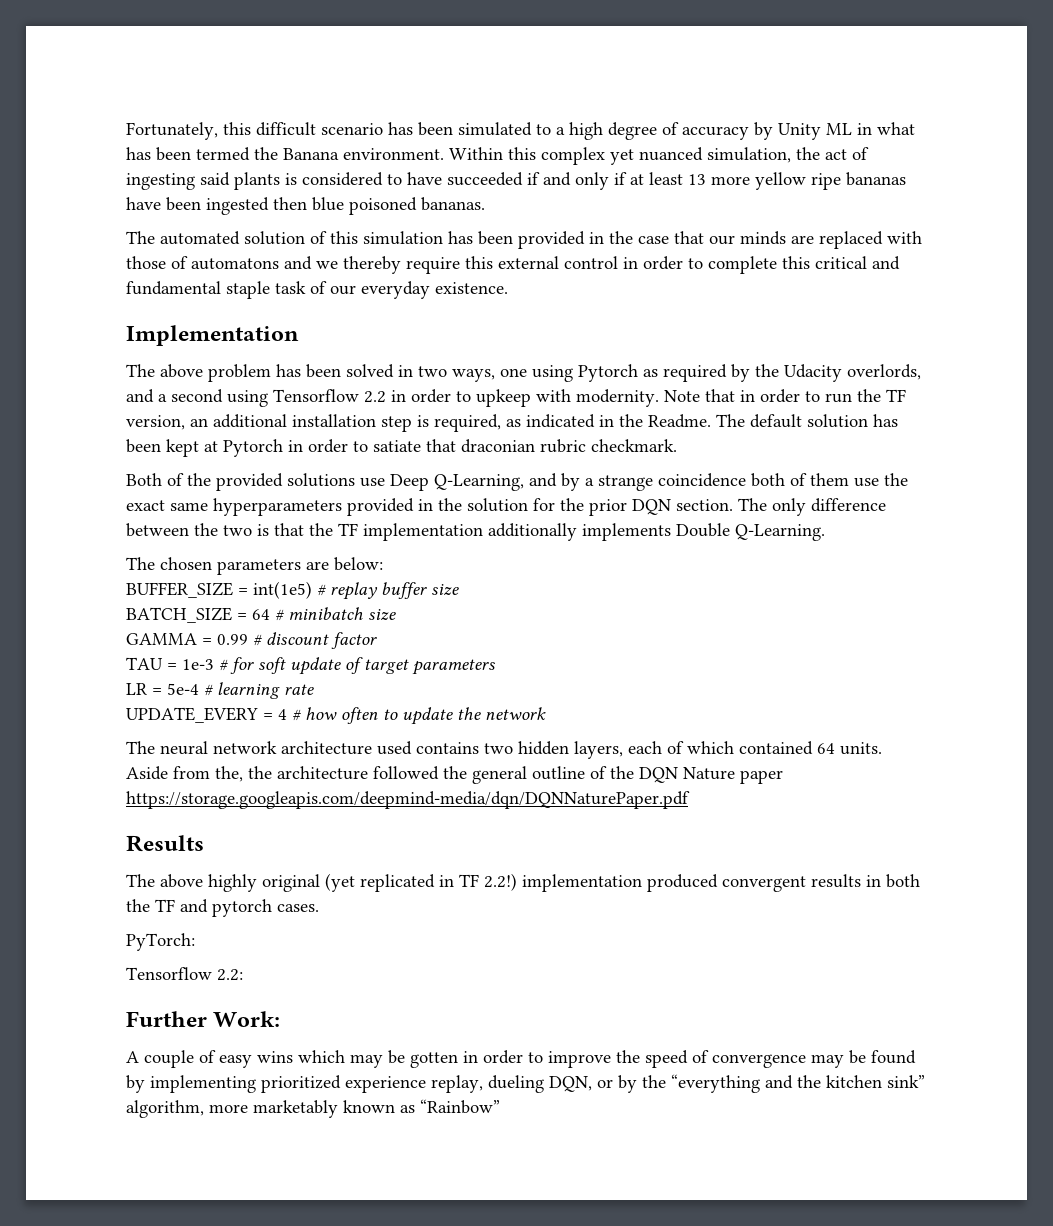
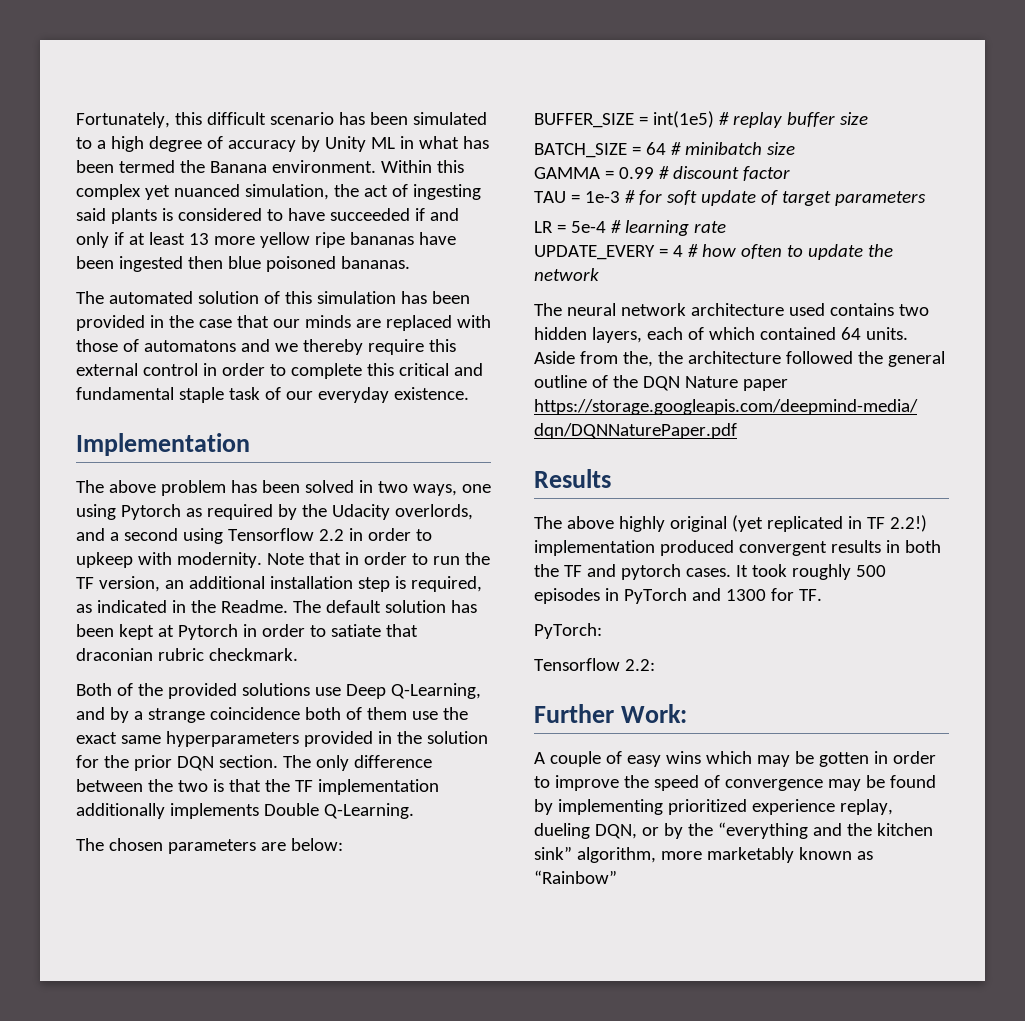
+ It took roughly 500 episodes in PyTorch and 1300 for TF.

